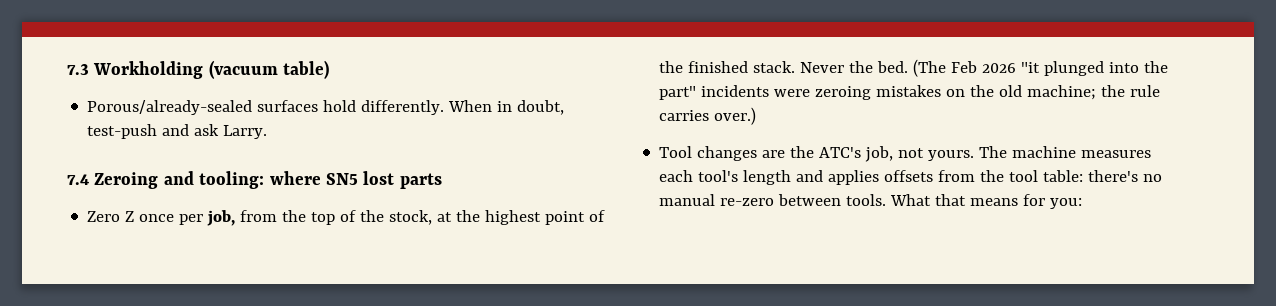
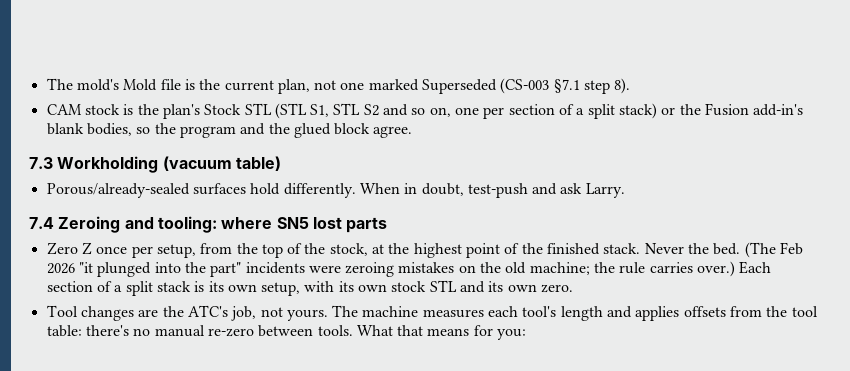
+ The mold's Mold file is the current plan, not one marked Superseded (CS-003 §7.1 step 8).
+ CAM stock is the plan's Stock STL (STL S1, STL S2 and so on, one per section of a split stack) or the Fusion add-in's blank bodies, so the program and the glued block agree.
- Zero Z once per job, from the top of the stock, at the highest point of the finished stack.
+ Zero Z once per setup, from the top of the stock, at the highest point of the finished stack.
+ Each section of a split stack is its own setup, with its own stock STL and its own zero.

